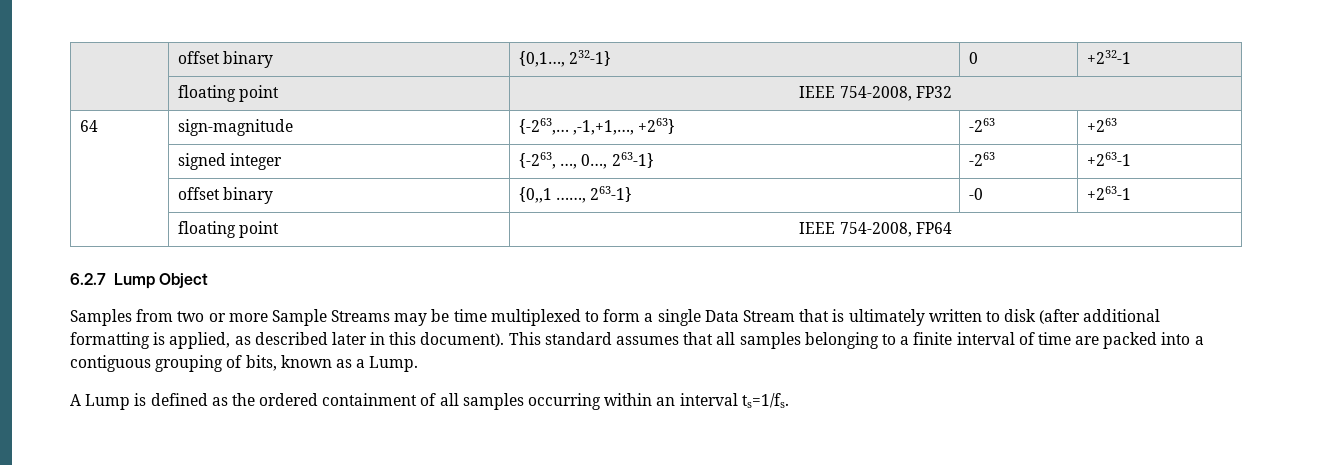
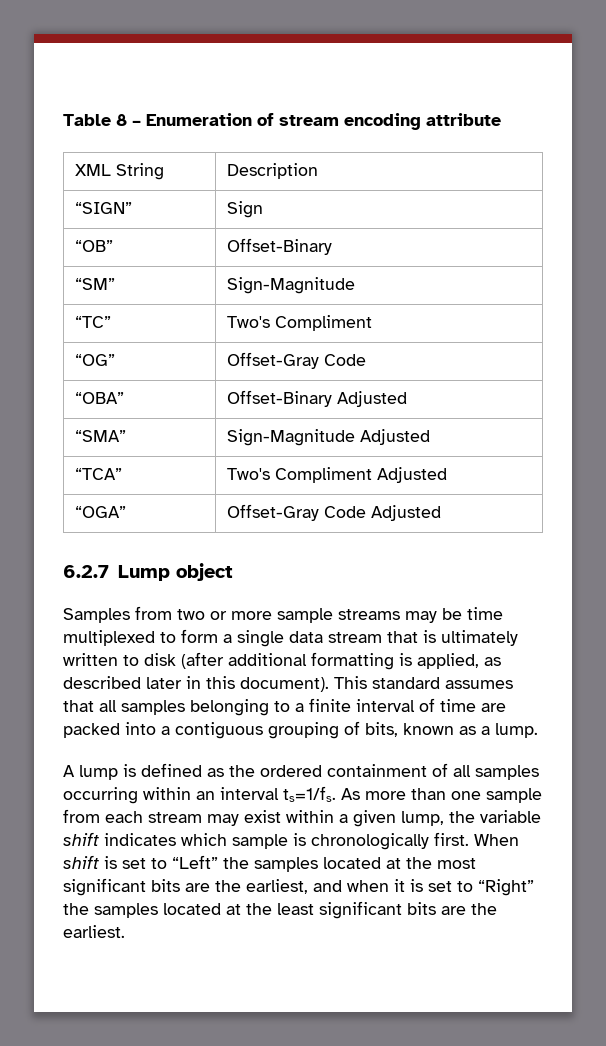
- | offset binary | {0,1…, 232-1} | 0 | +232-1
- | floating point | IEEE 754-2008, FP32
- 64 | sign-magnitude | {-263,… ,-1,+1,…, +263} | -263 | +263
- | signed integer | {-263, …, 0…, 263-1} | -263 | +263-1
- | offset binary | {0,,1 ……, 263-1} | -0 | +263-1
- | floating point | IEEE 754-2008, FP64
+ Table 8 – Enumeration of stream encoding attribute
+ XML String | Description
+ “SIGN” | Sign
+ “OB” | Offset-Binary
+ “SM” | Sign-Magnitude
+ “TC” | Two's Compliment
+ “OG” | Offset-Gray Code
+ “OBA” | Offset-Binary Adjusted
+ “SMA” | Sign-Magnitude Adjusted
+ “TCA” | Two's Compliment Adjusted
+ “OGA” | Offset-Gray Code Adjusted
- 6.2.7 Lump Object
+ 6.2.7 Lump object
- Samples from two or more Sample Streams may be time multiplexed to form a single Data Stream that is ultimately written to disk (after additional formatting is applied, as described later in this document).
+ Samples from two or more sample streams may be time multiplexed to form a single data stream that is ultimately written to disk (after additional formatting is applied, as described later in this document).
- This standard assumes that all samples belonging to a finite interval of time are packed into a contiguous grouping of bits, known as a Lump.
+ This standard assumes that all samples belonging to a finite interval of time are packed into a contiguous grouping of bits, known as a lump.
- A Lump is defined as the ordered containment of all samples occurring within an interval ts=1/fs.
+ A lump is defined as the ordered containment of all samples occurring within an interval ts=1/fs.
+ As more than one sample from each stream may exist within a given lump, the variable shift indicates which sample is chronologically first. When shift is set to “Left” the samples located at the most significant bits are the earliest, and when it is set to “Right” the samples located at the least significant bits are the earliest.

